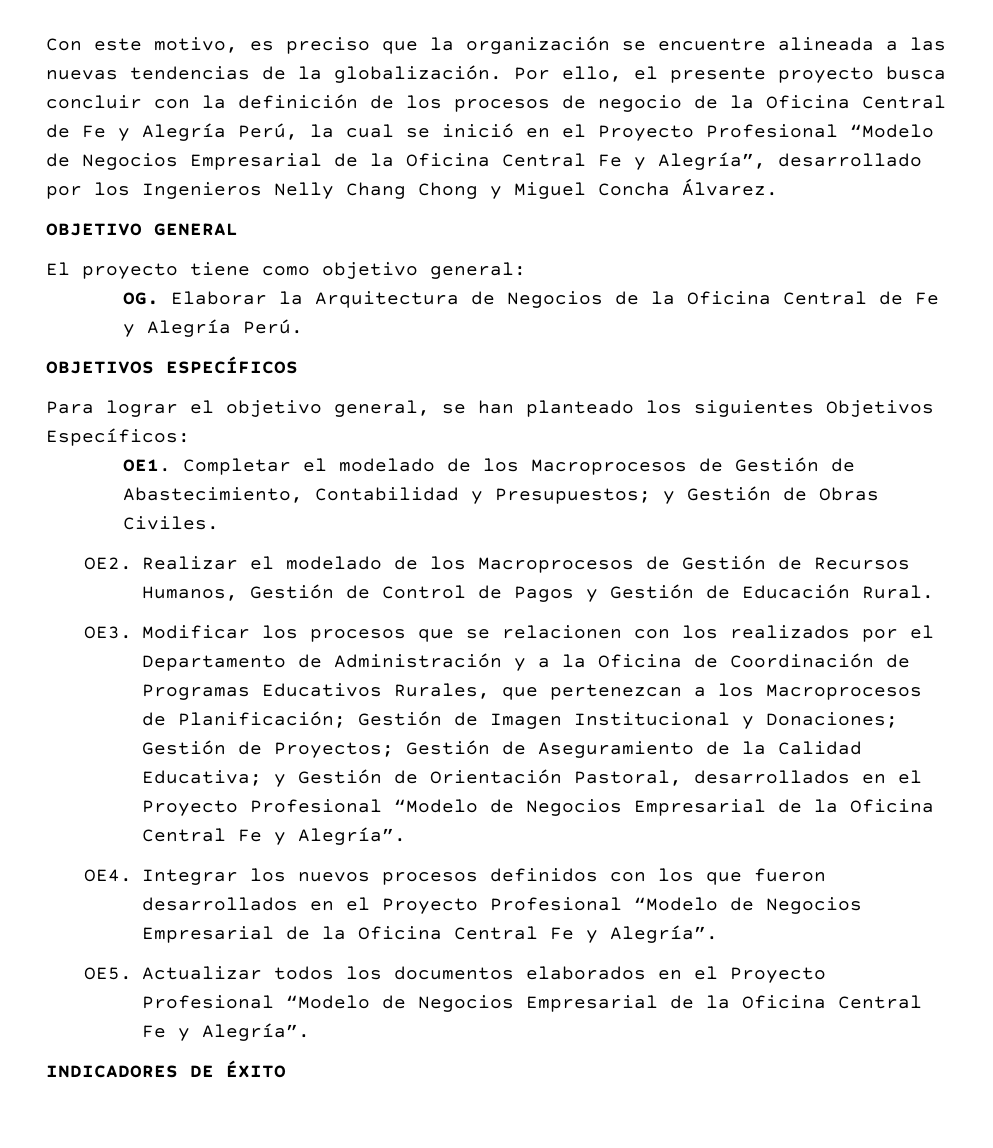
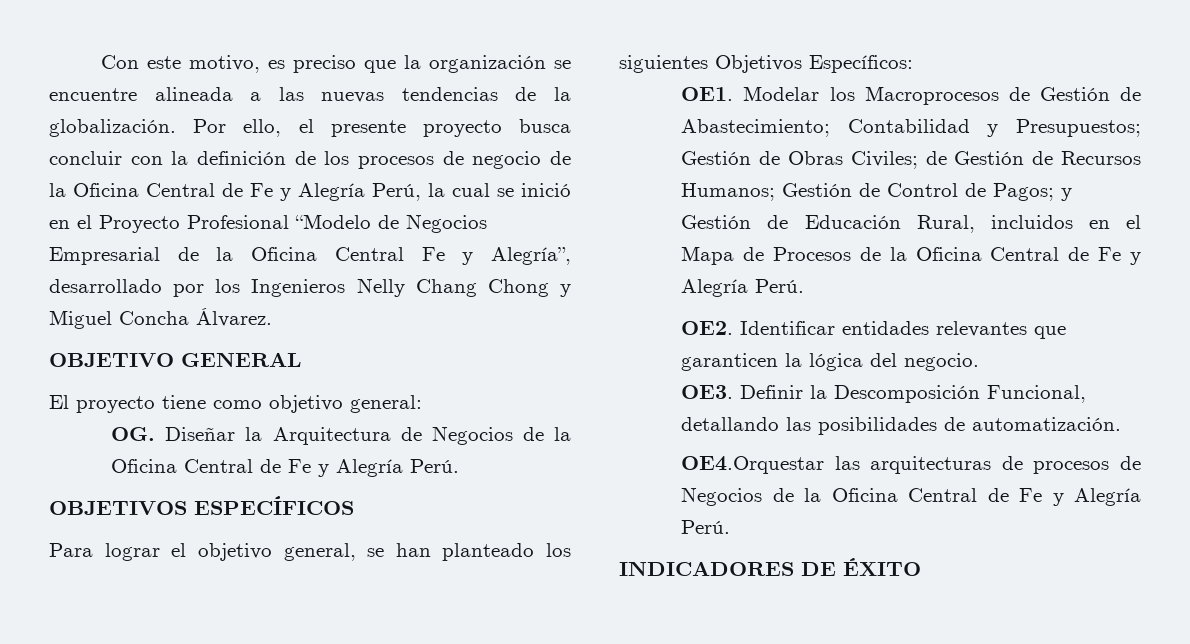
- OG. Elaborar la Arquitectura de Negocios de la Oficina Central de Fe y Alegría Perú.
+ OG. Diseñar la Arquitectura de Negocios de la Oficina Central de Fe y Alegría Perú.
- OE1. Completar el modelado de los Macroprocesos de Gestión de Abastecimiento, Contabilidad y Presupuestos; y Gestión de Obras Civiles.
- OE2. Realizar el modelado de los Macroprocesos de Gestión de Recursos Humanos, Gestión de Control de Pagos y Gestión de Educación Rural.
- OE3. Modificar los procesos que se relacionen con los realizados por el Departamento de Administración y a la Oficina de Coordinación de Programas Educativos Rurales, que pertenezcan a los Macroprocesos de Planificación; Gestión de Imagen Institucional y Donaciones; Gestión de Proyectos; Gestión de Aseguramiento de la Calidad Educativa; y Gestión de Orientación Pastoral, desarrollados en el Proyecto Profesional “Modelo de Negocios Empresarial de la Oficina Central Fe y Alegría”.
- OE4. Integrar los nuevos procesos definidos con los que fueron desarrollados en el Proyecto Profesional “Modelo de Negocios Empresarial de la Oficina Central Fe y Alegría”.
- OE5. Actualizar todos los documentos elaborados en el Proyecto Profesional “Modelo de Negocios Empresarial de la Oficina Central Fe y Alegría”.
+ OE1. Modelar los Macroprocesos de Gestión de Abastecimiento; Contabilidad y Presupuestos; Gestión de Obras Civiles; de Gestión de Recursos Humanos; Gestión de Control de Pagos; y Gestión de Educación Rural, incluidos en el Mapa de Procesos de la Oficina Central de Fe y Alegría Perú.
+ OE2. Identificar entidades relevantes que garanticen la lógica del negocio.
+ OE3. Definir la Descomposición Funcional, detallando las posibilidades de automatización.
+ OE4.Orquestar las arquitecturas de procesos de Negocios de la Oficina Central de Fe y Alegría Perú.

